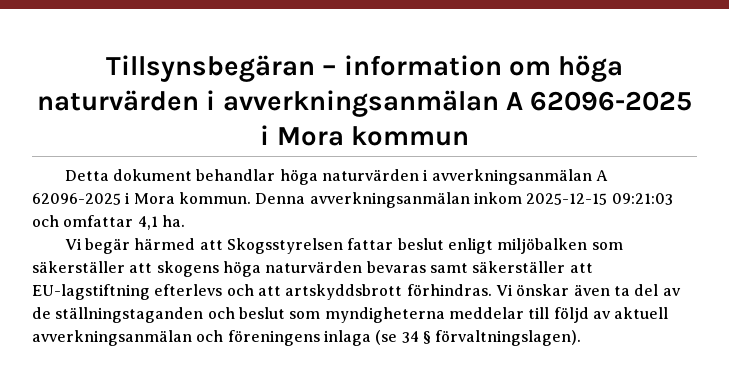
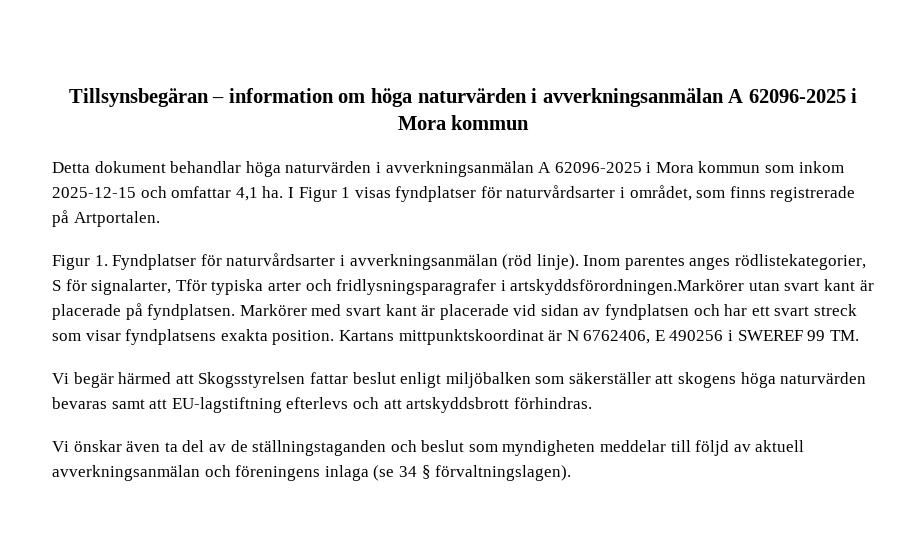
- Detta dokument behandlar höga naturvärden i avverkningsanmälan A 62096-2025 i Mora kommun. Denna avverkningsanmälan inkom 2025-12-15 09:21:03 och omfattar 4,1 ha.
+ Detta dokument behandlar höga naturvärden i avverkningsanmälan A 62096-2025 i Mora kommun som inkom 2025-12-15 och omfattar 4,1 ha. I Figur 1 visas fyndplatser för naturvårdsarter i området, som finns registrerade på Artportalen.
+ Figur 1. Fyndplatser för naturvårdsarter i avverkningsanmälan (röd linje). Inom parentes anges rödlistekategorier, S för signalarter, Tför typiska arter och fridlysningsparagrafer i artskyddsförordningen.Markörer utan svart kant är placerade på fyndplatsen. Markörer med svart kant är placerade vid sidan av fyndplatsen och har ett svart streck som visar fyndplatsens exakta position. Kartans mittpunktskoordinat är N 6762406, E 490256 i SWEREF 99 TM.
- Vi begär härmed att Skogsstyrelsen fattar beslut enligt miljöbalken som säkerställer att skogens höga naturvärden bevaras samt säkerställer att EU-lagstiftning efterlevs och att artskyddsbrott förhindras. Vi önskar även ta del av de ställningstaganden och beslut som myndigheterna meddelar till följd av aktuell avverkningsanmälan och föreningens inlaga (se 34 § förvaltningslagen).
+ Vi begär härmed att Skogsstyrelsen fattar beslut enligt miljöbalken som säkerställer att skogens höga naturvärden bevaras samt att EU-lagstiftning efterlevs och att artskyddsbrott förhindras.
+ Vi önskar även ta del av de ställningstaganden och beslut som myndigheten meddelar till följd av aktuell avverkningsanmälan och föreningens inlaga (se 34 § förvaltningslagen).

